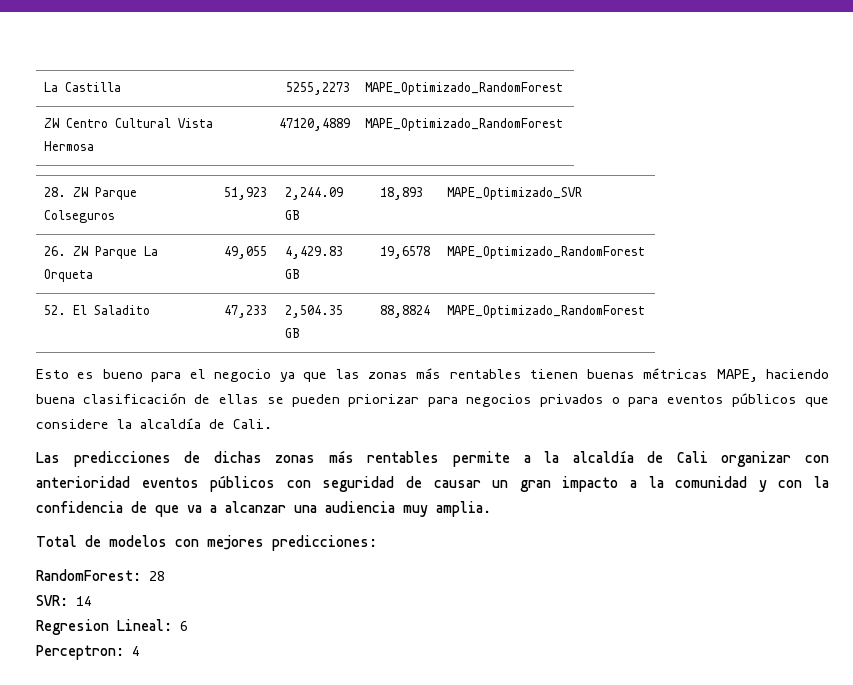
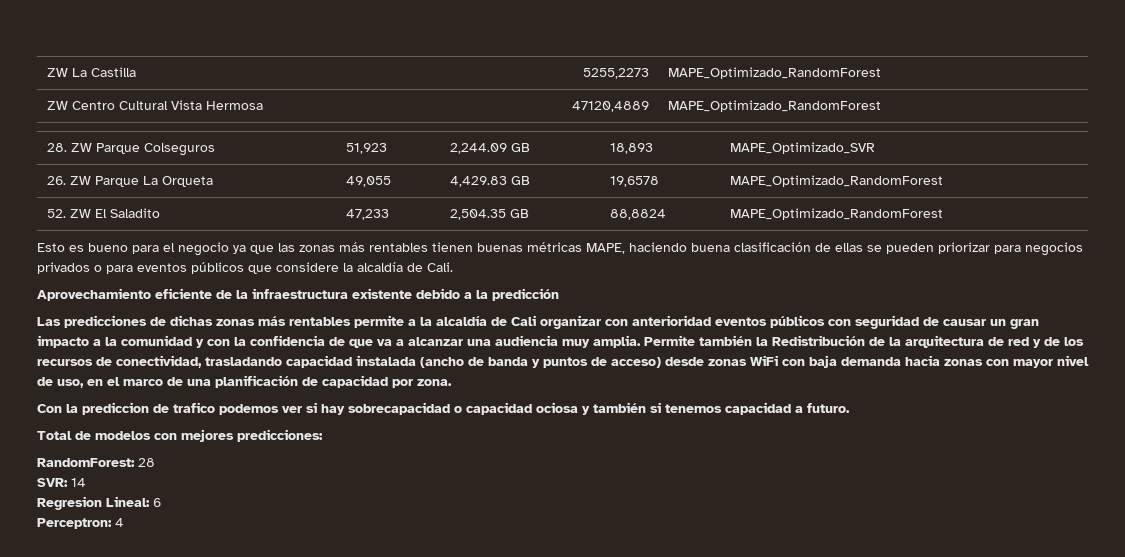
- La Castilla | 5255,2273 | MAPE_Optimizado_RandomForest
+ ZW La Castilla | 5255,2273 | MAPE_Optimizado_RandomForest
- 52. El Saladito | 47,233 | 2,504.35 GB | 88,8824 | MAPE_Optimizado_RandomForest
+ 52. ZW El Saladito | 47,233 | 2,504.35 GB | 88,8824 | MAPE_Optimizado_RandomForest
+ Aprovechamiento eficiente de la infraestructura existente debido a la predicción
+ Permite también la Redistribución de la arquitectura de red y de los recursos de conectividad, trasladando capacidad instalada (ancho de banda y puntos de acceso) desde zonas WiFi con baja demanda hacia zonas con mayor nivel de uso, en el marco de una planificación de capacidad por zona.
+ Con la prediccion de trafico podemos ver si hay sobrecapacidad o capacidad ociosa y también si tenemos capacidad a futuro.

